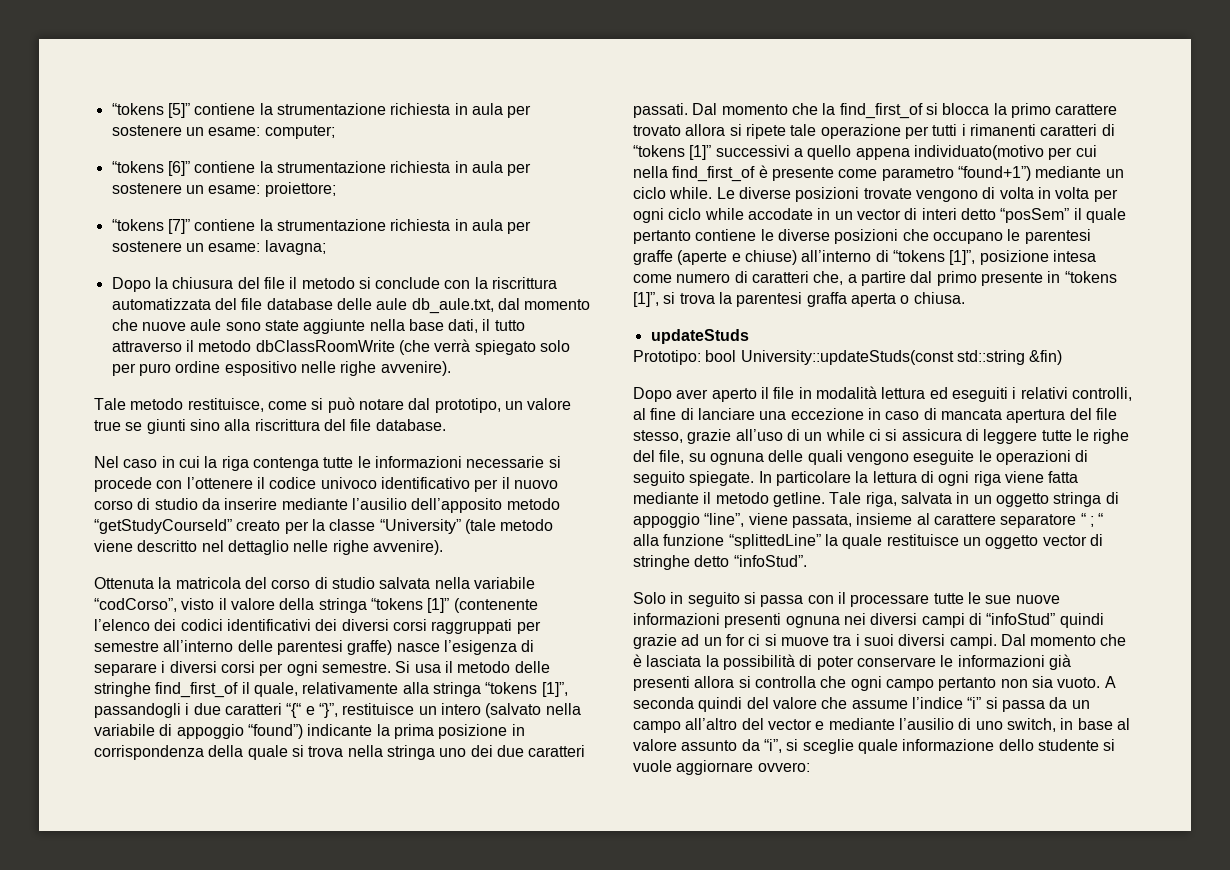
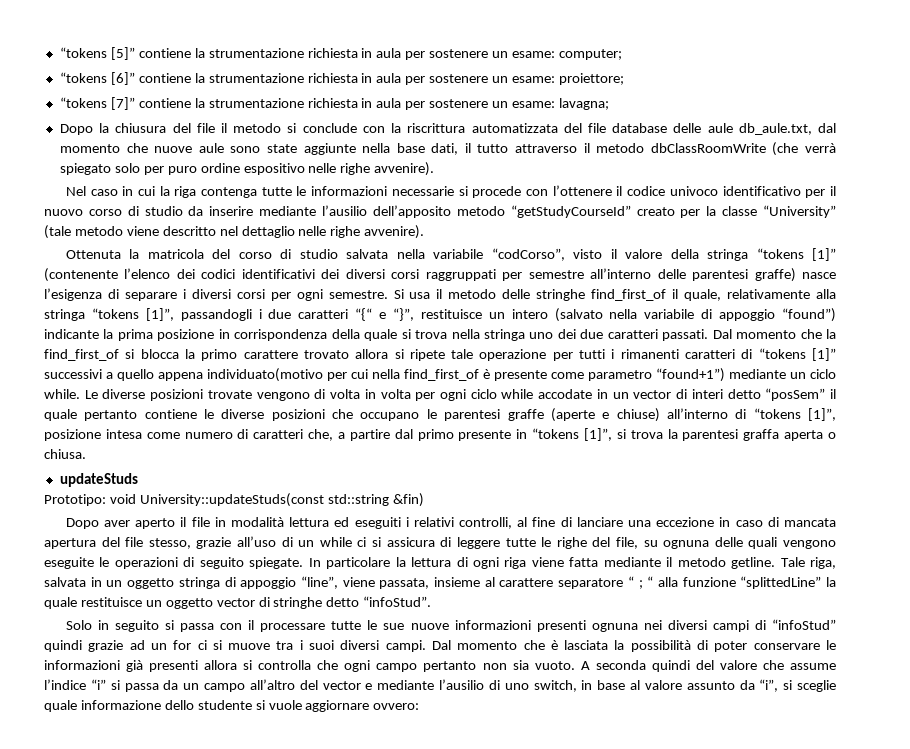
- Tale metodo restituisce, come si può notare dal prototipo, un valore true se giunti sino alla riscrittura del file database.
- Prototipo: bool University::updateStuds(const std::string &fin)
+ Prototipo: void University::updateStuds(const std::string &fin)

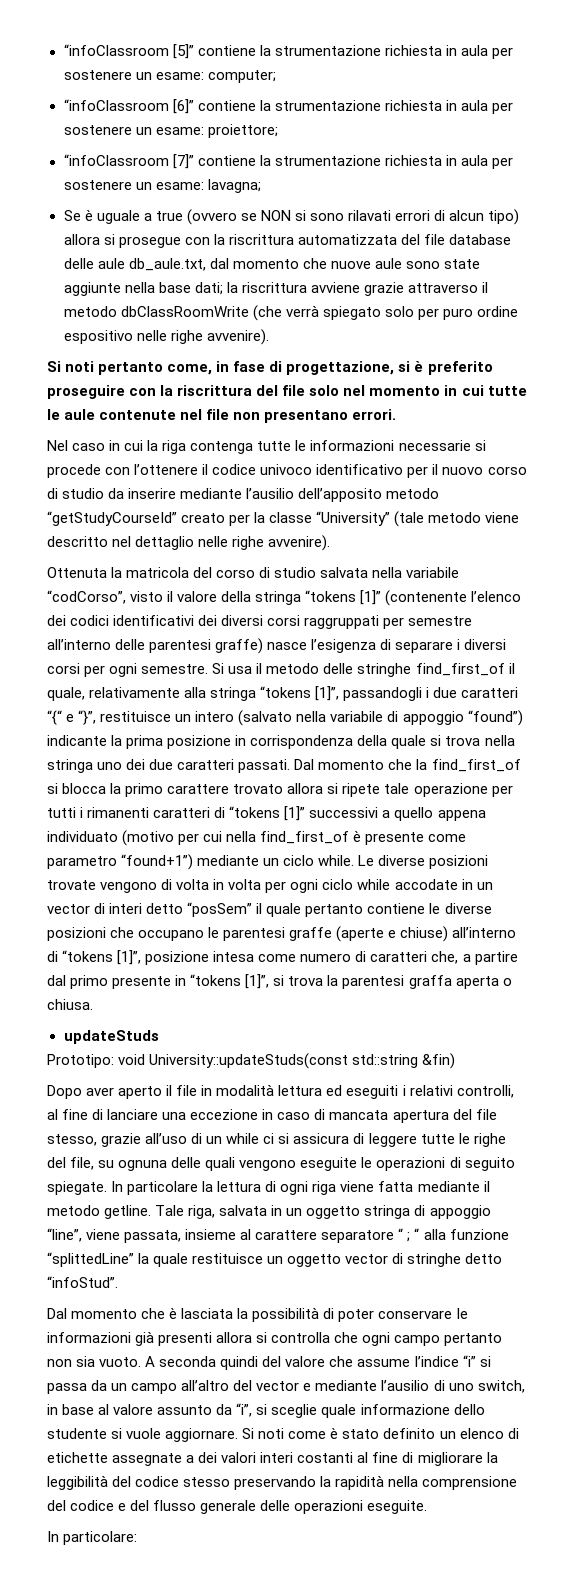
- “tokens [5]” contiene la strumentazione richiesta in aula per sostenere un esame: computer;
+ “infoClassroom [5]” contiene la strumentazione richiesta in aula per sostenere un esame: computer;
- “tokens [6]” contiene la strumentazione richiesta in aula per sostenere un esame: proiettore;
+ “infoClassroom [6]” contiene la strumentazione richiesta in aula per sostenere un esame: proiettore;
- “tokens [7]” contiene la strumentazione richiesta in aula per sostenere un esame: lavagna;
+ “infoClassroom [7]” contiene la strumentazione richiesta in aula per sostenere un esame: lavagna;
- Dopo la chiusura del file il metodo si conclude con la riscrittura automatizzata del file database delle aule db_aule.txt, dal momento che nuove aule sono state aggiunte nella base dati, il tutto attraverso il metodo dbClassRoomWrite (che verrà spiegato solo per puro ordine espositivo nelle righe avvenire).
+ Se è uguale a true (ovvero se NON si sono rilavati errori di alcun tipo) allora si prosegue con la riscrittura automatizzata del file database delle aule db_aule.txt, dal momento che nuove aule sono state aggiunte nella base dati; la riscrittura avviene grazie attraverso il metodo dbClassRoomWrite (che verrà spiegato solo per puro ordine espositivo nelle righe avvenire).
+ Si noti pertanto come, in fase di progettazione, si è preferito proseguire con la riscrittura del file solo nel momento in cui tutte le aule contenute nel file non presentano errori.
- Dal momento che la find_first_of si blocca la primo carattere trovato allora si ripete tale operazione per tutti i rimanenti caratteri di “tokens [1]” successivi a quello appena individuato(motivo per cui nella find_first_of è presente come parametro “found+1”) mediante un ciclo while.
+ Dal momento che la find_first_of si blocca la primo carattere trovato allora si ripete tale operazione per tutti i rimanenti caratteri di “tokens [1]” successivi a quello appena individuato (motivo per cui nella find_first_of è presente come parametro “found+1”) mediante un ciclo while.
- Solo in seguito si passa con il processare tutte le sue nuove informazioni presenti ognuna nei diversi campi di “infoStud” quindi grazie ad un for ci si muove tra i suoi diversi campi.
- A seconda quindi del valore che assume l’indice “i” si passa da un campo all’altro del vector e mediante l’ausilio di uno switch, in base al valore assunto da “i”, si sceglie quale informazione dello studente si vuole aggiornare ovvero:
+ A seconda quindi del valore che assume l’indice “i” si passa da un campo all’altro del vector e mediante l’ausilio di uno switch, in base al valore assunto da “i”, si sceglie quale informazione dello studente si vuole aggiornare. Si noti come è stato definito un elenco di etichette assegnate a dei valori interi costanti al fine di migliorare la leggibilità del codice stesso preservando la rapidità nella comprensione del codice e del flusso generale delle operazioni eseguite.
+ In particolare:

